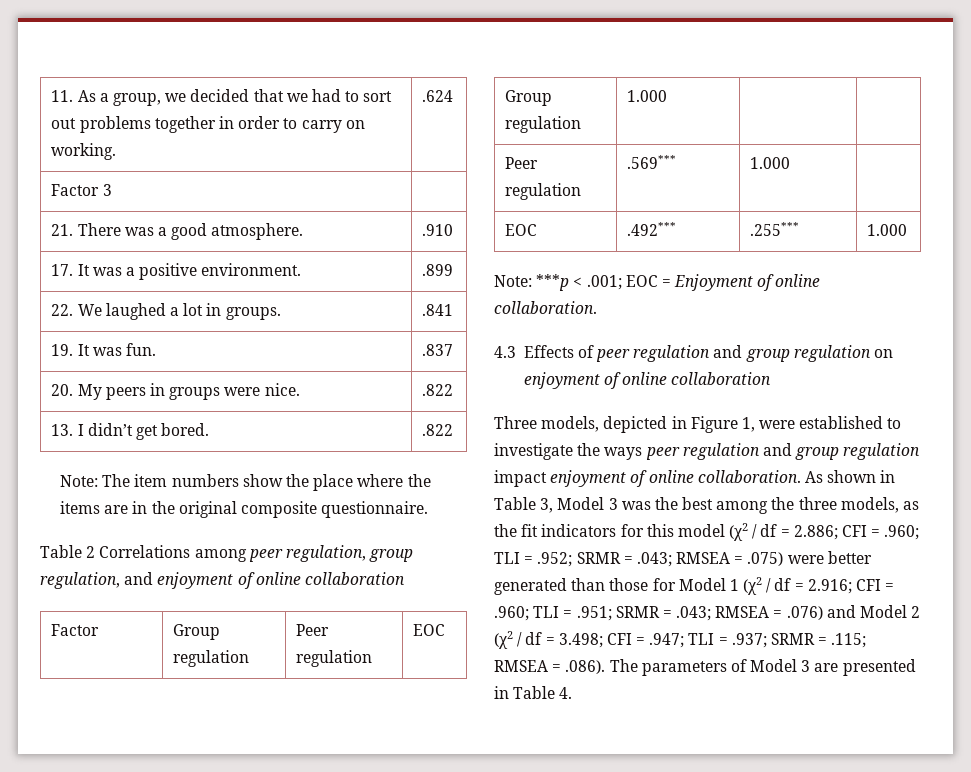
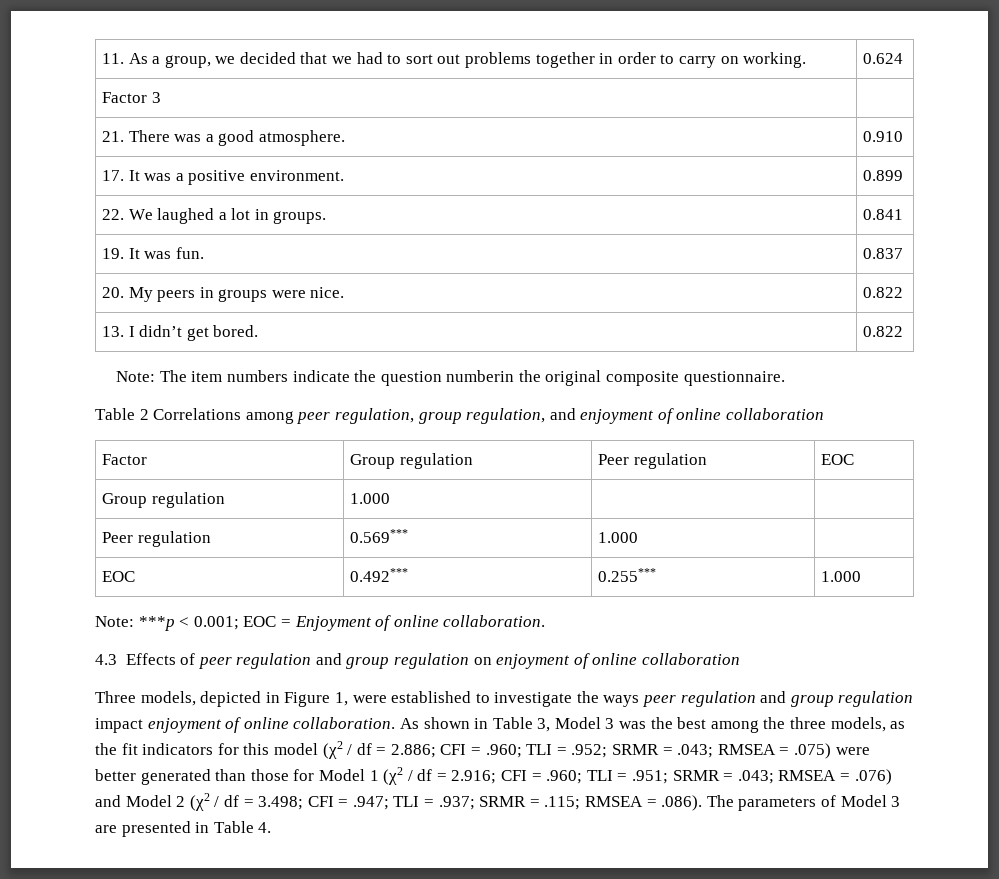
- 11. As a group, we decided that we had to sort out problems together in order to carry on working. | .624
+ 11. As a group, we decided that we had to sort out problems together in order to carry on working. | 0.624
- 21. There was a good atmosphere. | .910
+ 21. There was a good atmosphere. | 0.910
- 17. It was a positive environment. | .899
+ 17. It was a positive environment. | 0.899
- 22. We laughed a lot in groups. | .841
+ 22. We laughed a lot in groups. | 0.841
- 19. It was fun. | .837
+ 19. It was fun. | 0.837
- 20. My peers in groups were nice. | .822
+ 20. My peers in groups were nice. | 0.822
- 13. I didn’t get bored. | .822
+ 13. I didn’t get bored. | 0.822
- Note: The item numbers show the place where the items are in the original composite questionnaire.
+ Note: The item numbers indicate the question numberin the original composite questionnaire.
- Peer regulation | .569*** | 1.000 |
+ Peer regulation | 0.569*** | 1.000 |
- EOC | .492*** | .255*** | 1.000
+ EOC | 0.492*** | 0.255*** | 1.000
- Note: ***p < .001; EOC = Enjoyment of online collaboration.
+ Note: ***p < 0.001; EOC = Enjoyment of online collaboration.

